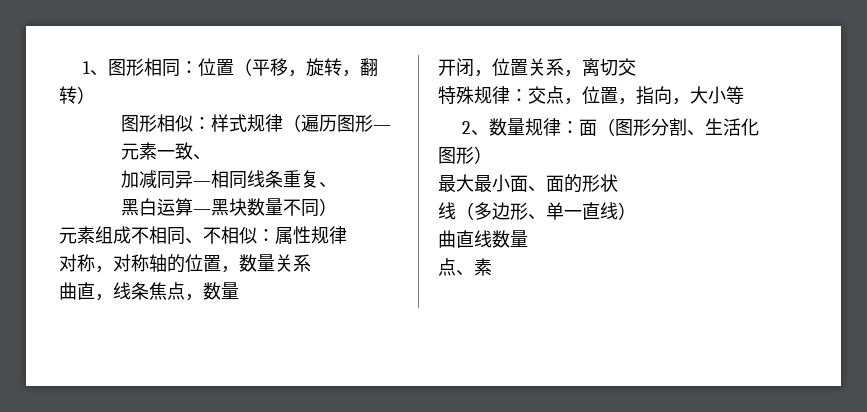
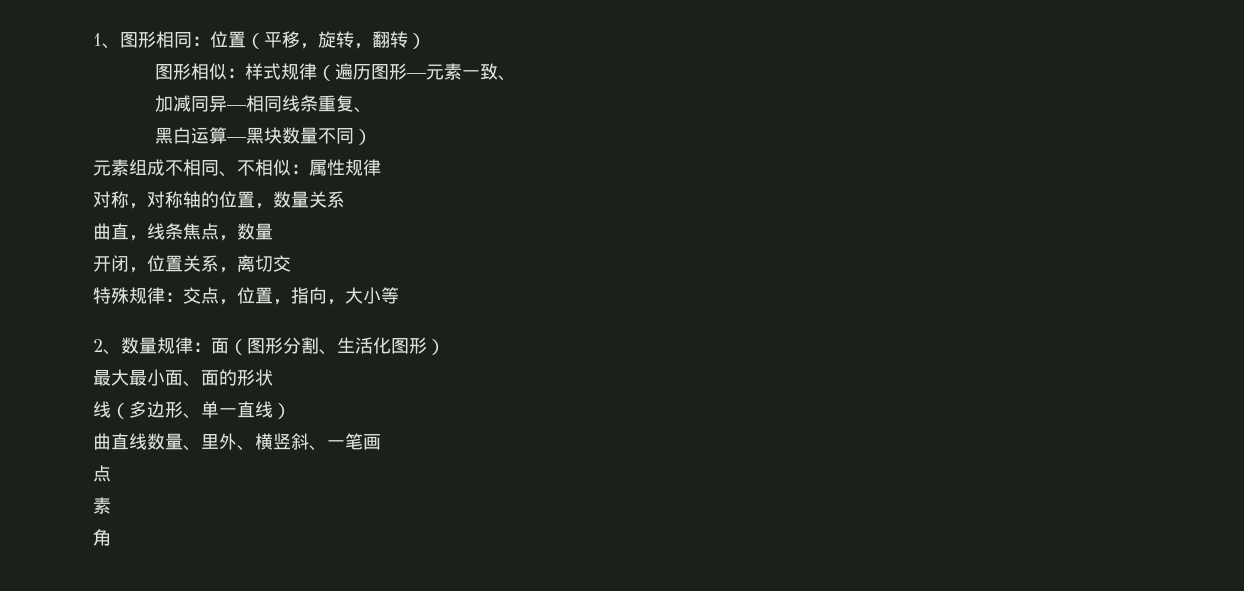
- 曲直线数量
- 点、素
+ 曲直线数量、里外、横竖斜、一笔画
+ 点
+ 素
+ 角

